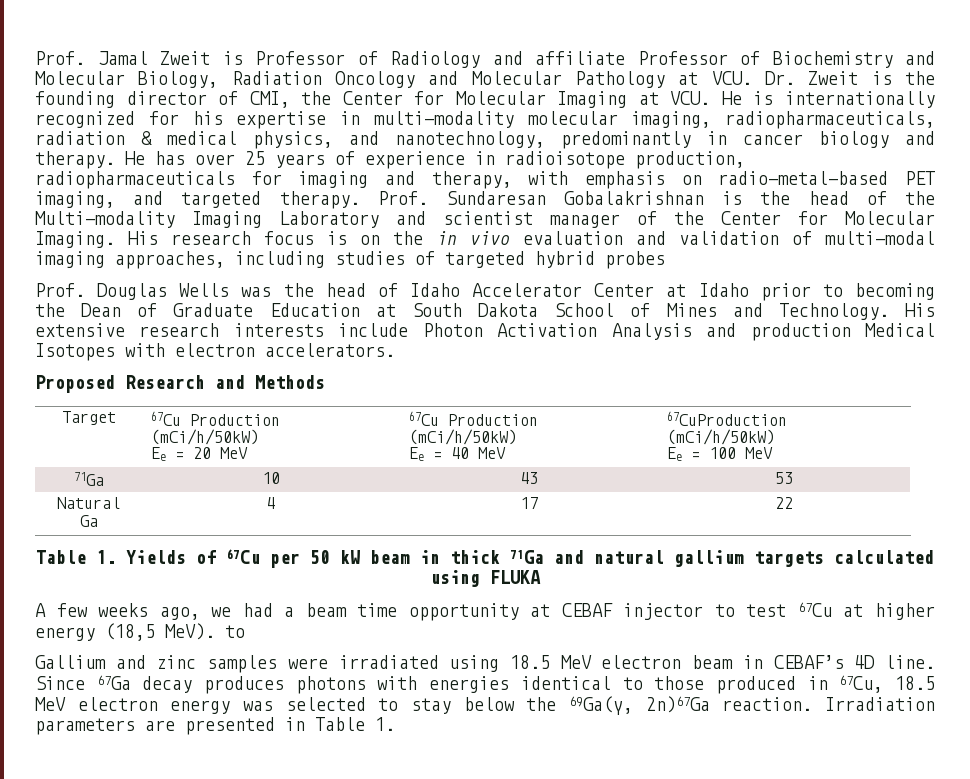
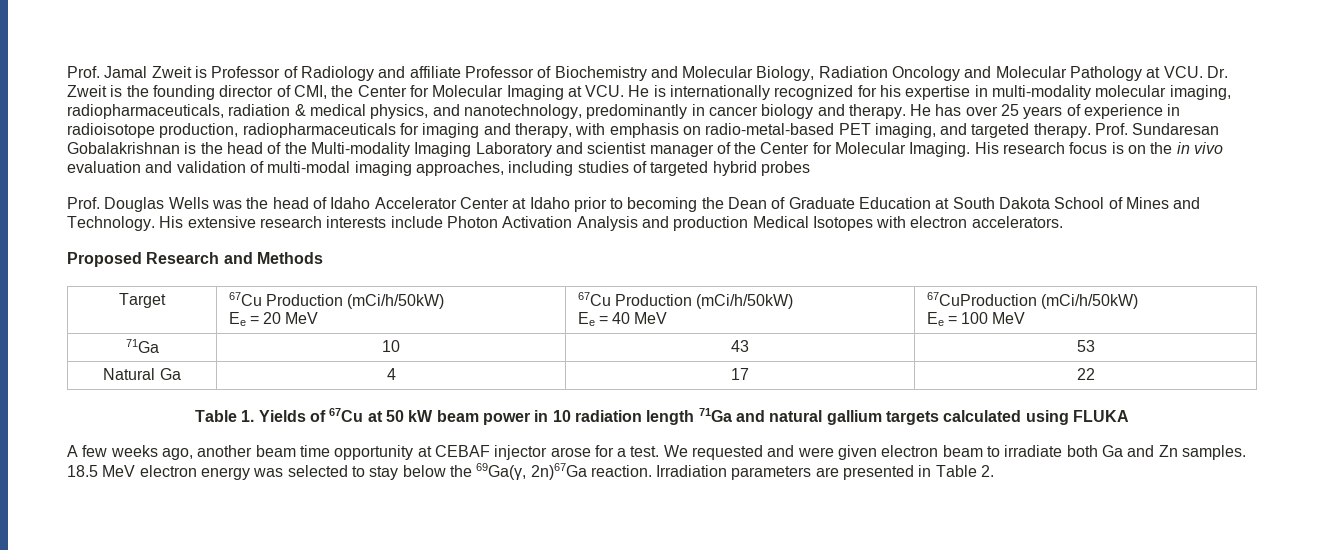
- Table 1. Yields of 67Cu per 50 kW beam in thick 71Ga and natural gallium targets calculated using FLUKA
+ Table 1. Yields of 67Cu at 50 kW beam power in 10 radiation length 71Ga and natural gallium targets calculated using FLUKA
- A few weeks ago, we had a beam time opportunity at CEBAF injector to test 67Cu at higher energy (18,5 MeV). to
- Gallium and zinc samples were irradiated using 18.5 MeV electron beam in CEBAF’s 4D line. Since 67Ga decay produces photons with energies identical to those produced in 67Cu, 18.5 MeV electron energy was selected to stay below the 69Ga(γ, 2n)67Ga reaction.
+ A few weeks ago, another beam time opportunity at CEBAF injector arose for a test. We requested and were given electron beam to irradiate both Ga and Zn samples. 18.5 MeV electron energy was selected to stay below the 69Ga(γ, 2n)67Ga reaction.
- Irradiation parameters are presented in Table 1.
+ Irradiation parameters are presented in Table 2.

